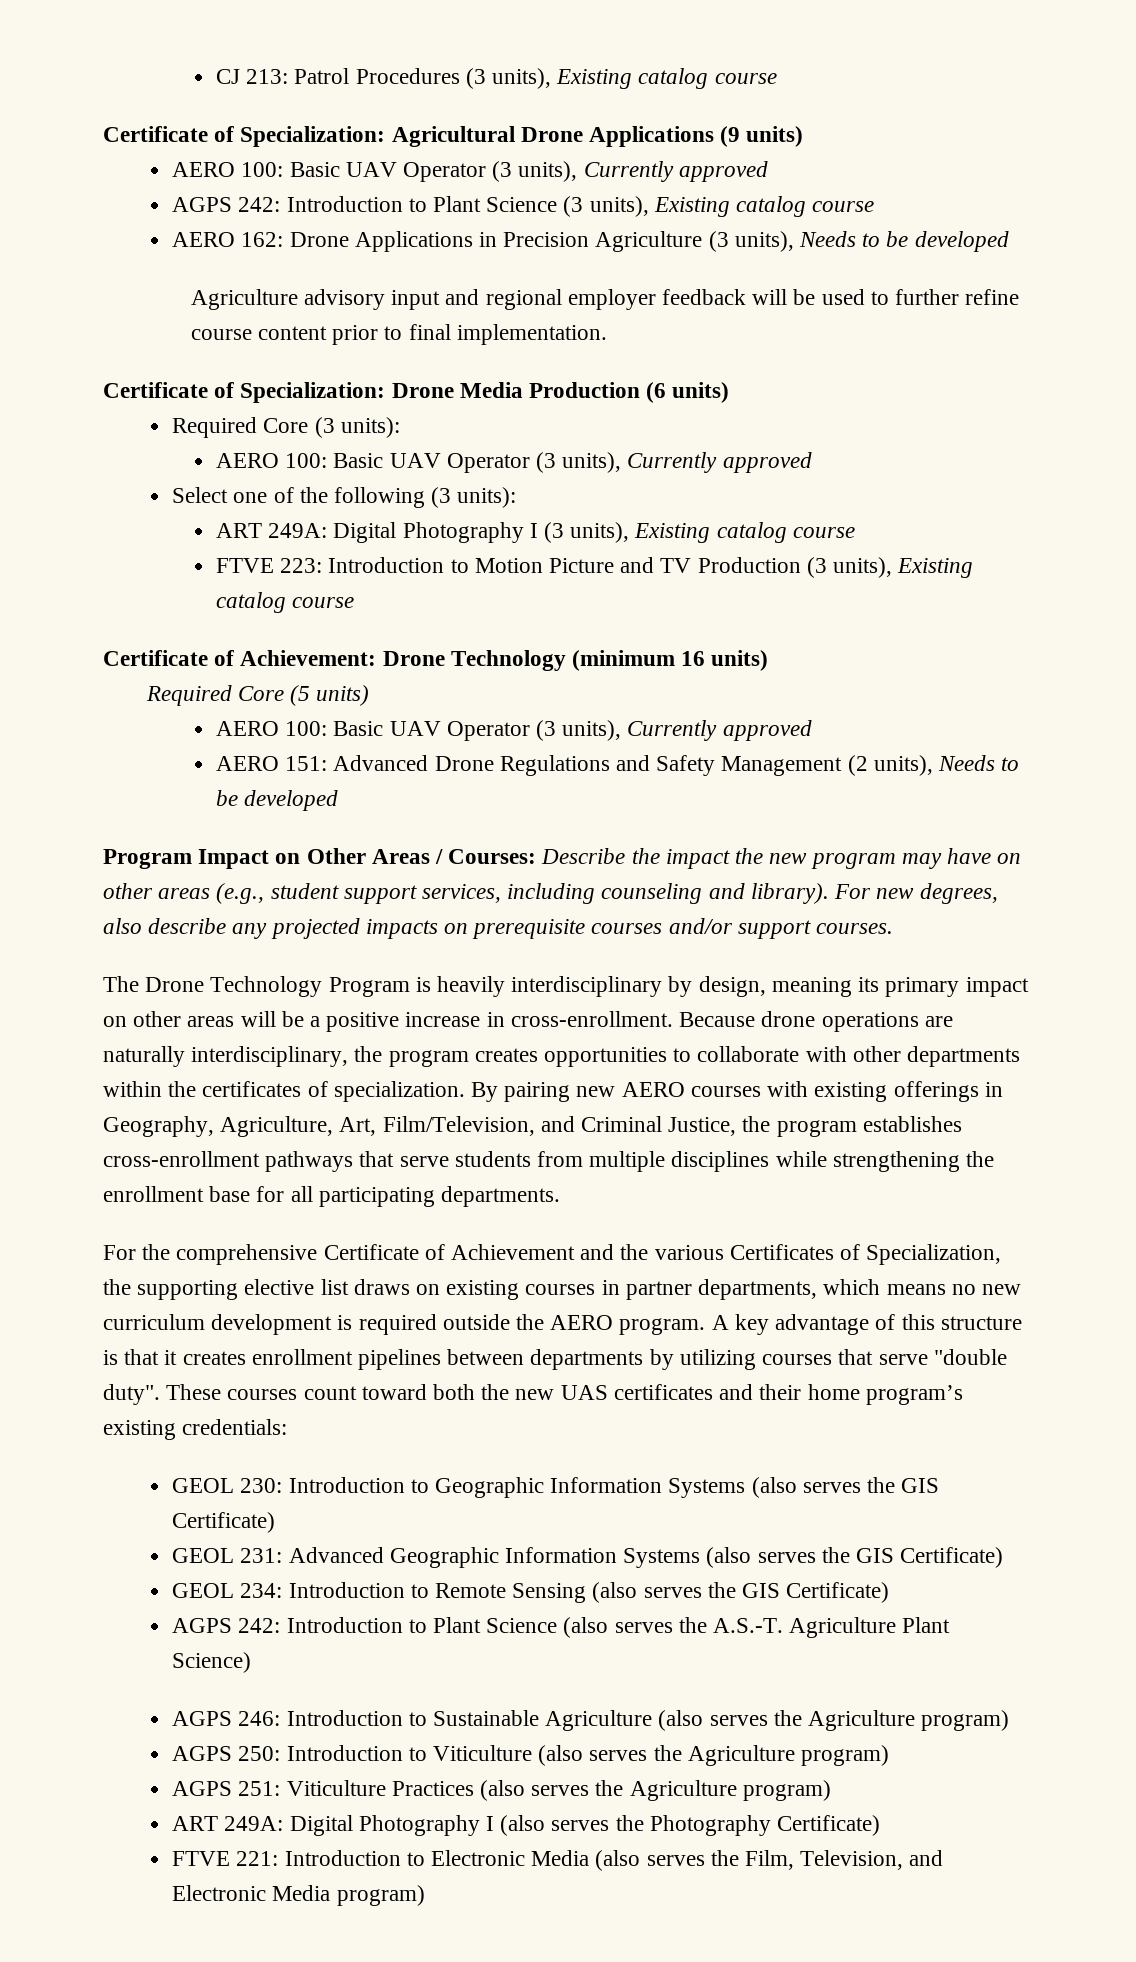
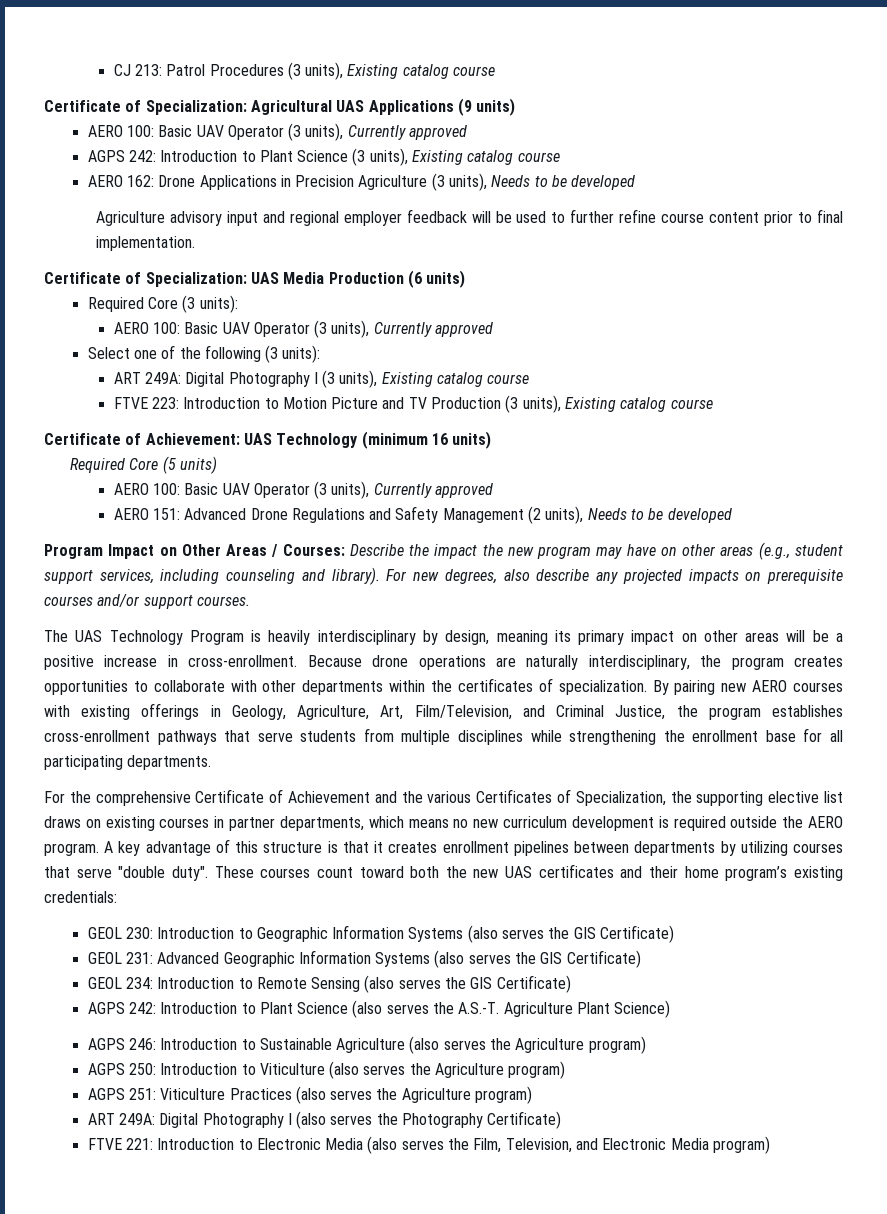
- Certificate of Specialization: Agricultural Drone Applications (9 units)
+ Certificate of Specialization: Agricultural UAS Applications (9 units)
- Certificate of Specialization: Drone Media Production (6 units)
+ Certificate of Specialization: UAS Media Production (6 units)
- Certificate of Achievement: Drone Technology (minimum 16 units)
+ Certificate of Achievement: UAS Technology (minimum 16 units)
- The Drone Technology Program is heavily interdisciplinary by design, meaning its primary impact on other areas will be a positive increase in cross-enrollment.
+ The UAS Technology Program is heavily interdisciplinary by design, meaning its primary impact on other areas will be a positive increase in cross-enrollment.
- By pairing new AERO courses with existing offerings in Geography, Agriculture, Art, Film/Television, and Criminal Justice, the program establishes cross-enrollment pathways that serve students from multiple disciplines while strengthening the enrollment base for all participating departments.
+ By pairing new AERO courses with existing offerings in Geology, Agriculture, Art, Film/Television, and Criminal Justice, the program establishes cross-enrollment pathways that serve students from multiple disciplines while strengthening the enrollment base for all participating departments.

